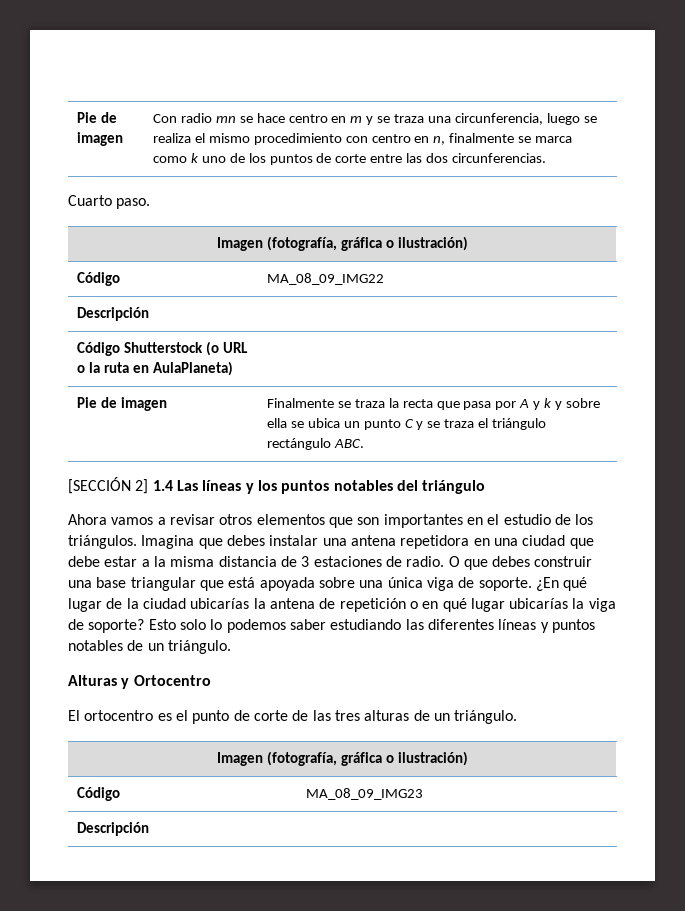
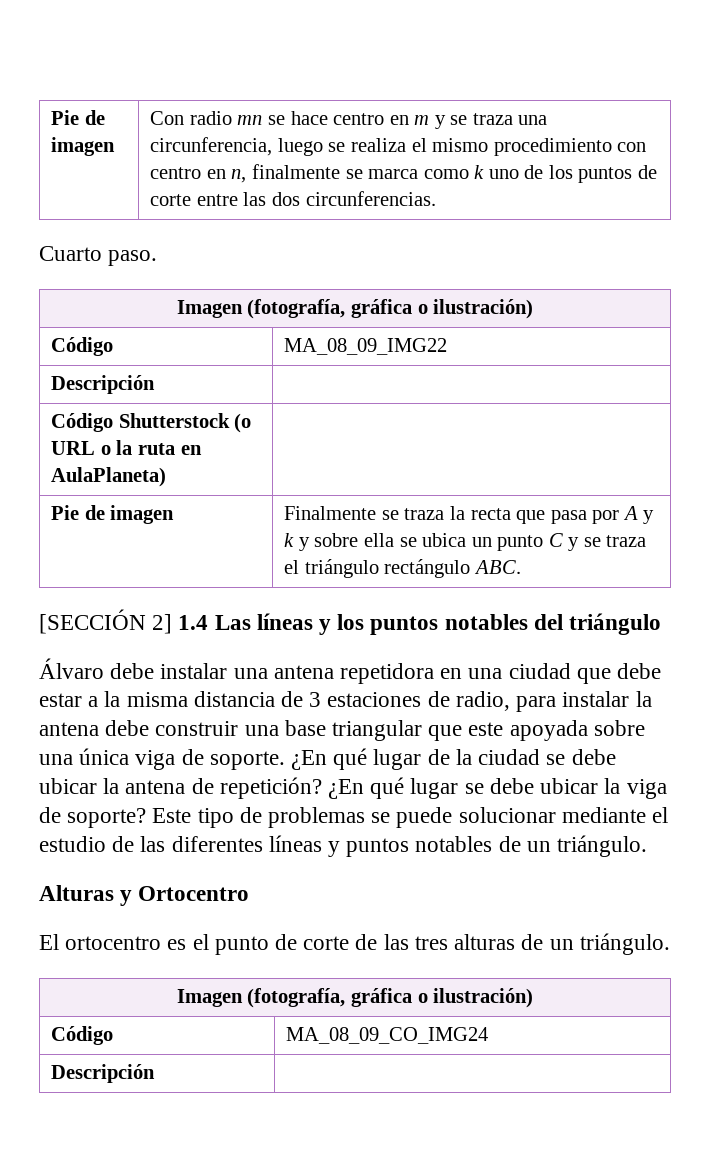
- Ahora vamos a revisar otros elementos que son importantes en el estudio de los triángulos. Imagina que debes instalar una antena repetidora en una ciudad que debe estar a la misma distancia de 3 estaciones de radio. O que debes construir una base triangular que está apoyada sobre una única viga de soporte.
+ Álvaro debe instalar una antena repetidora en una ciudad que debe estar a la misma distancia de 3 estaciones de radio, para instalar la antena debe construir una base triangular que este apoyada sobre una única viga de soporte.
- ¿En qué lugar de la ciudad ubicarías la antena de repetición o en qué lugar ubicarías la viga de soporte? Esto solo lo podemos saber estudiando las diferentes líneas y puntos notables de un triángulo.
+ ¿En qué lugar de la ciudad se debe ubicar la antena de repetición? ¿En qué lugar se debe ubicar la viga de soporte? Este tipo de problemas se puede solucionar mediante el estudio de las diferentes líneas y puntos notables de un triángulo.
- Código | MA_08_09_IMG23
+ Código | MA_08_09_CO_IMG24

